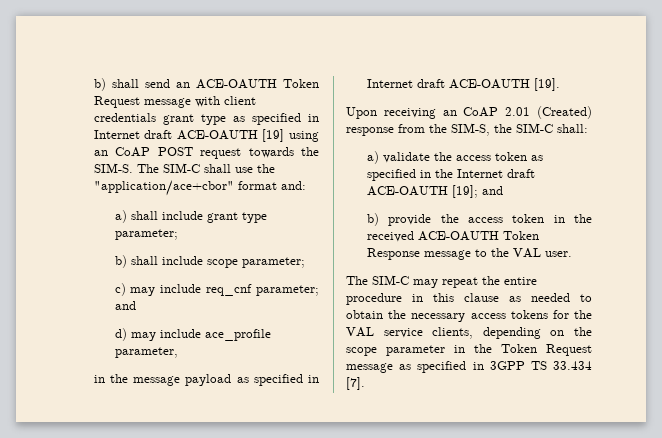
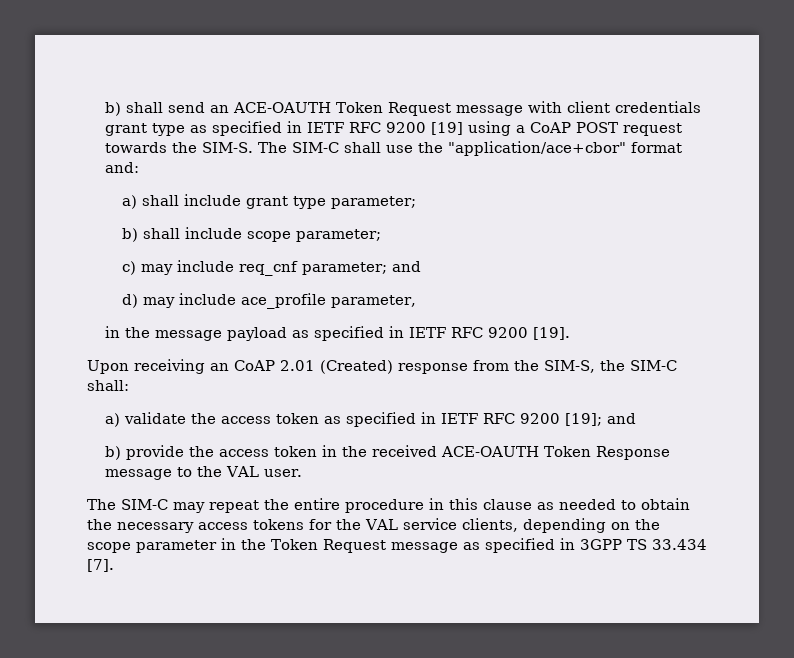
- b) shall send an ACE-OAUTH Token Request message with client credentials grant type as specified in Internet draft ACE-OAUTH [19] using an CoAP POST request towards the SIM-S.
+ b) shall send an ACE-OAUTH Token Request message with client credentials grant type as specified in IETF RFC 9200 [19] using a CoAP POST request towards the SIM-S.
- in the message payload as specified in Internet draft ACE-OAUTH [19].
+ in the message payload as specified in IETF RFC 9200 [19].
- a) validate the access token as specified in the Internet draft ACE-OAUTH [19]; and
+ a) validate the access token as specified in IETF RFC 9200 [19]; and

